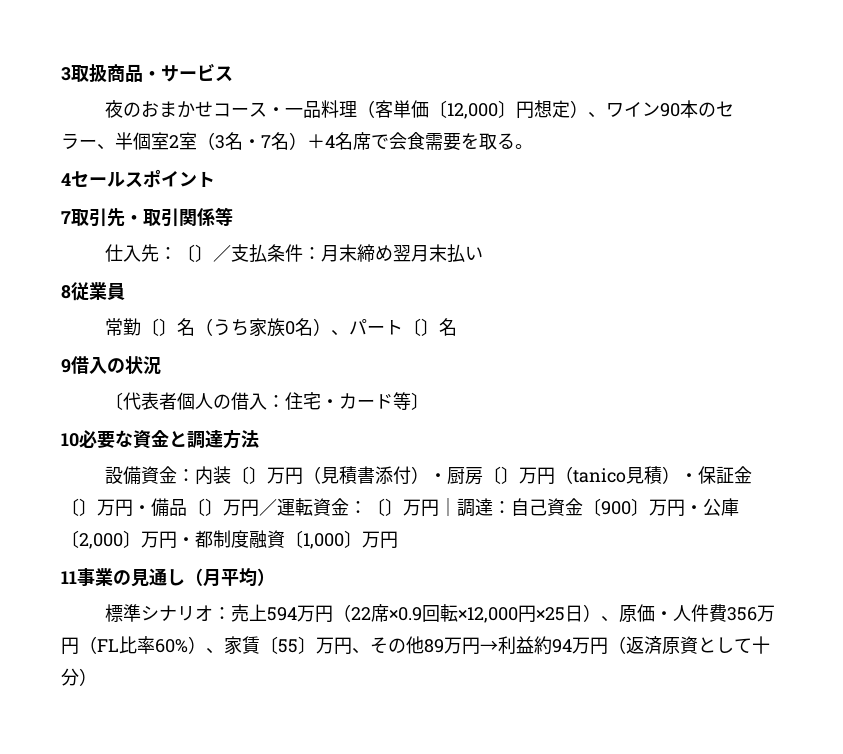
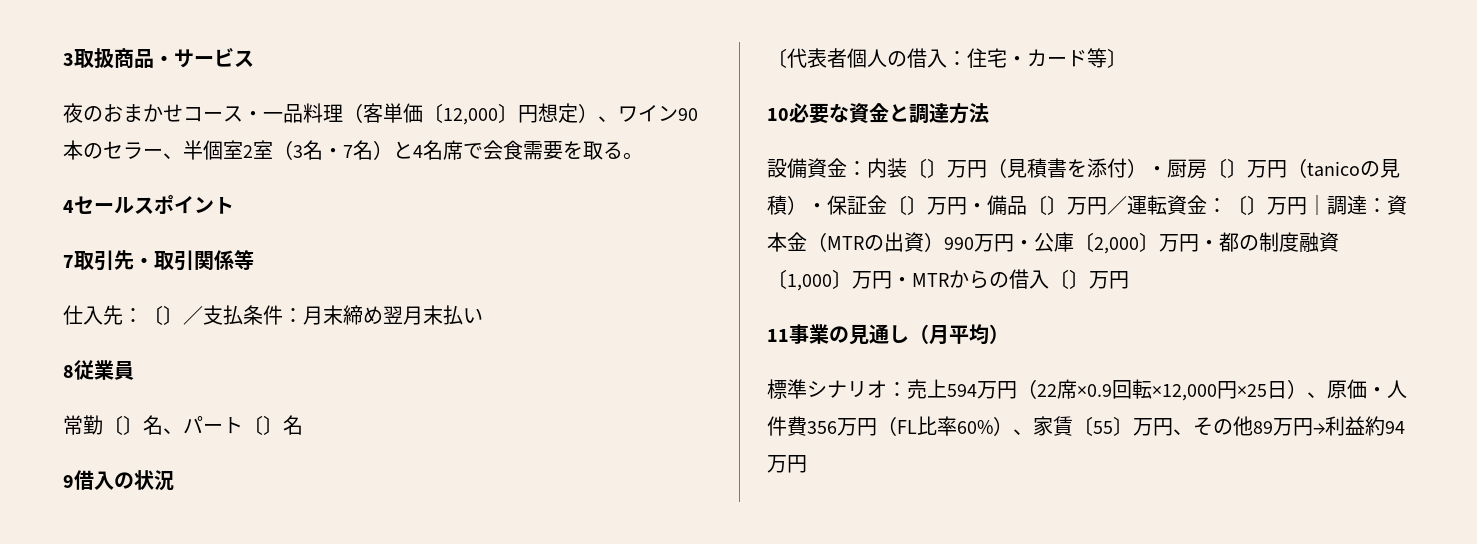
- 夜のおまかせコース・一品料理（客単価〔12,000〕円想定）、ワイン90本のセラー、半個室2室（3名・7名）＋4名席で会食需要を取る。
+ 夜のおまかせコース・一品料理（客単価〔12,000〕円想定）、ワイン90本のセラー、半個室2室（3名・7名）と4名席で会食需要を取る。
- 常勤〔〕名（うち家族0名）、パート〔〕名
+ 常勤〔〕名、パート〔〕名
- 設備資金：内装〔〕万円（見積書添付）・厨房〔〕万円（tanico見積）・保証金〔〕万円・備品〔〕万円／運転資金：〔〕万円｜調達：自己資金〔900〕万円・公庫〔2,000〕万円・都制度融資〔1,000〕万円
+ 設備資金：内装〔〕万円（見積書を添付）・厨房〔〕万円（tanicoの見積）・保証金〔〕万円・備品〔〕万円／運転資金：〔〕万円｜調達：資本金（MTRの出資）990万円・公庫〔2,000〕万円・都の制度融資〔1,000〕万円・MTRからの借入〔〕万円
- 標準シナリオ：売上594万円（22席×0.9回転×12,000円×25日）、原価・人件費356万円（FL比率60%）、家賃〔55〕万円、その他89万円→利益約94万円（返済原資として十分）
+ 標準シナリオ：売上594万円（22席×0.9回転×12,000円×25日）、原価・人件費356万円（FL比率60%）、家賃〔55〕万円、その他89万円→利益約94万円

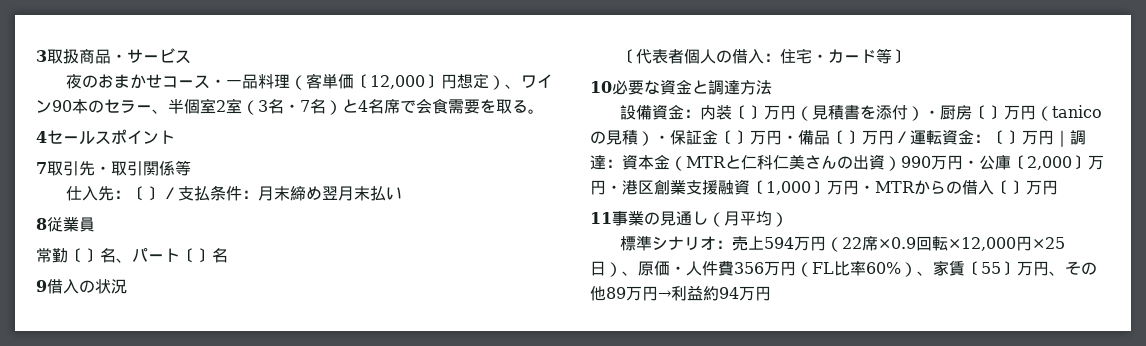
- 設備資金：内装〔〕万円（見積書を添付）・厨房〔〕万円（tanicoの見積）・保証金〔〕万円・備品〔〕万円／運転資金：〔〕万円｜調達：資本金（MTRの出資）990万円・公庫〔2,000〕万円・都の制度融資〔1,000〕万円・MTRからの借入〔〕万円
+ 設備資金：内装〔〕万円（見積書を添付）・厨房〔〕万円（tanicoの見積）・保証金〔〕万円・備品〔〕万円／運転資金：〔〕万円｜調達：資本金（MTRと仁科仁美さんの出資）990万円・公庫〔2,000〕万円・港区創業支援融資〔1,000〕万円・MTRからの借入〔〕万円

